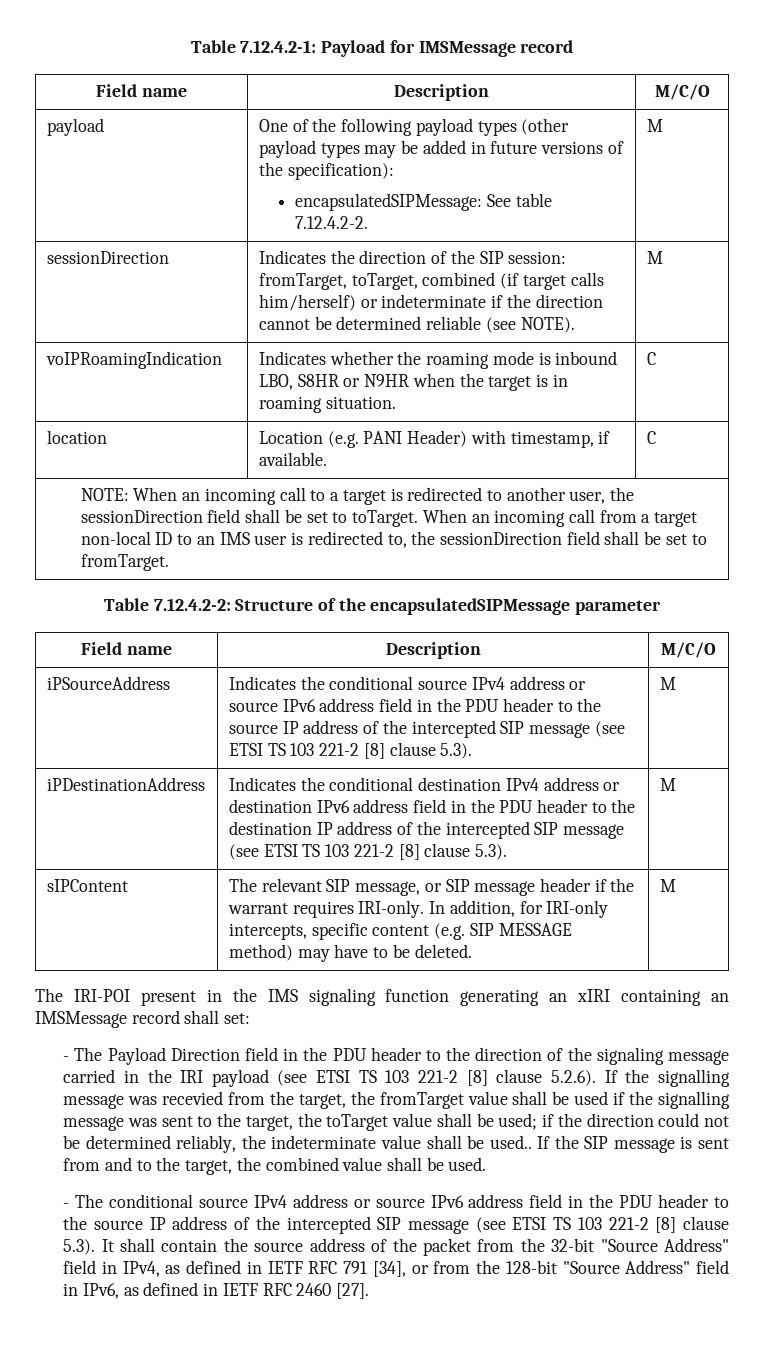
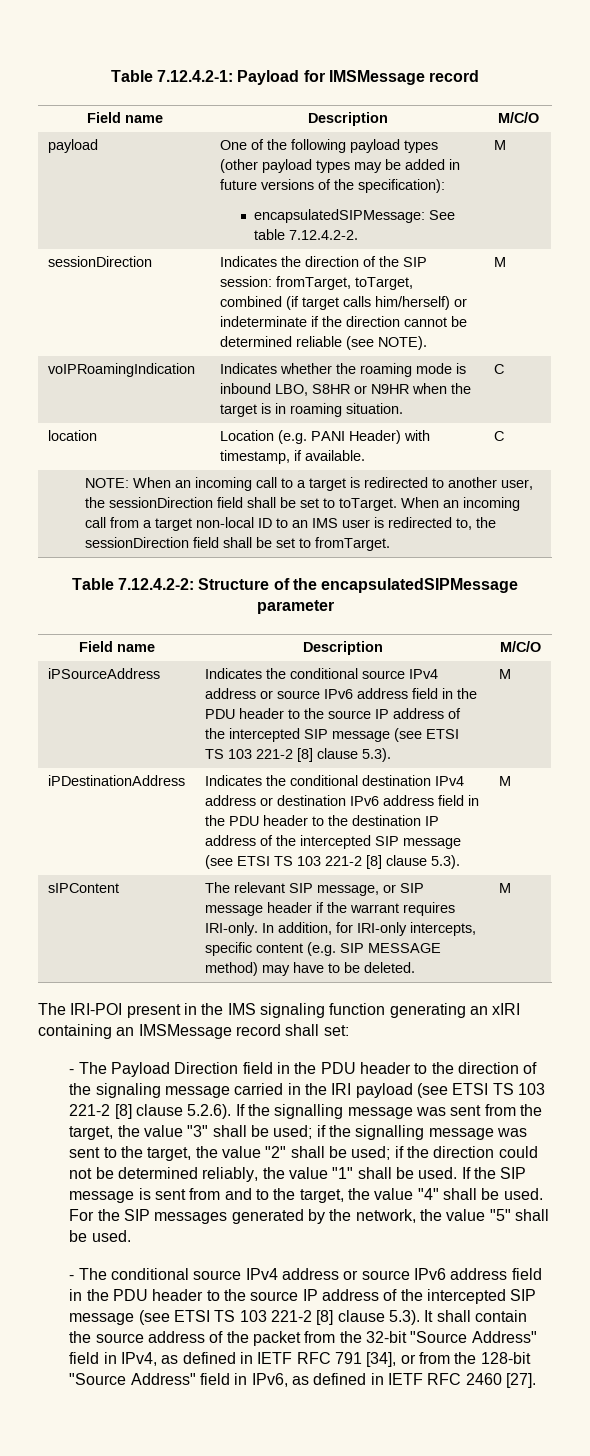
- - The Payload Direction field in the PDU header to the direction of the signaling message carried in the IRI payload (see ETSI TS 103 221-2 [8] clause 5.2.6). If the signalling message was recevied from the target, the fromTarget value shall be used if the signalling message was sent to the target, the toTarget value shall be used; if the direction could not be determined reliably, the indeterminate value shall be used..
+ - The Payload Direction field in the PDU header to the direction of the signaling message carried in the IRI payload (see ETSI TS 103 221-2 [8] clause 5.2.6). If the signalling message was sent from the target, the value "3" shall be used; if the signalling message was sent to the target, the value "2" shall be used; if the direction could not be determined reliably, the value "1" shall be used.
- If the SIP message is sent from and to the target, the combined value shall be used.
+ If the SIP message is sent from and to the target, the value "4" shall be used. For the SIP messages generated by the network, the value "5" shall be used.

